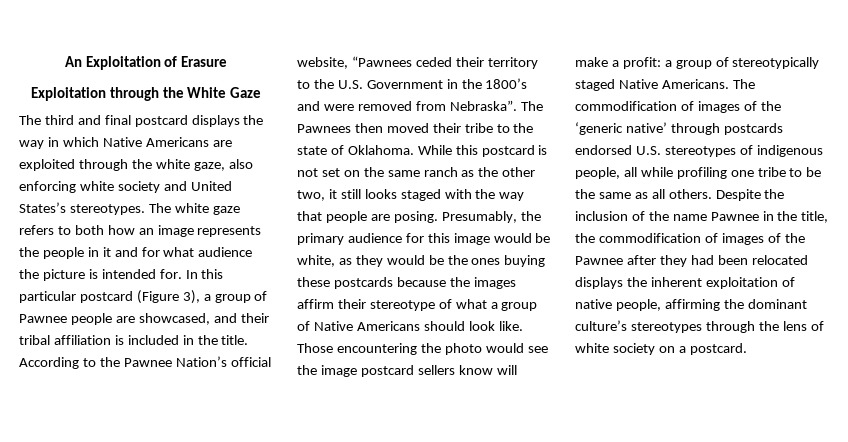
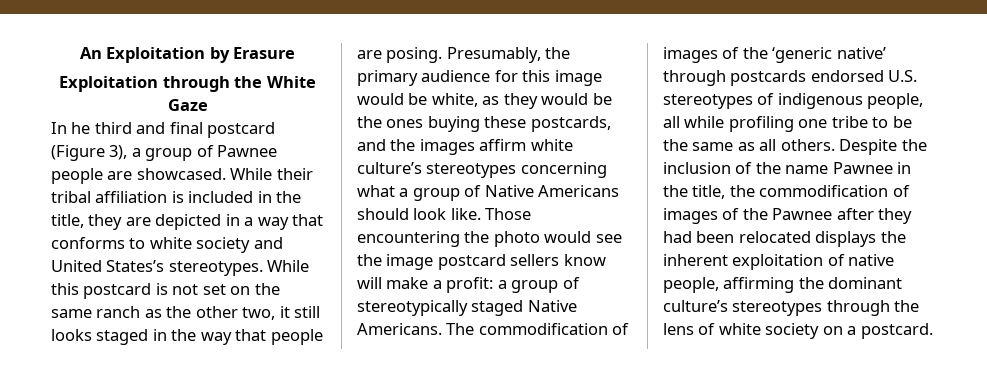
- An Exploitation of Erasure
+ An Exploitation by Erasure
- The third and final postcard displays the way in which Native Americans are exploited through the white gaze, also enforcing white society and United States’s stereotypes. The white gaze refers to both how an image represents the people in it and for what audience the picture is intended for. In this particular postcard (Figure 3), a group of Pawnee people are showcased, and their tribal affiliation is included in the title. According to the Pawnee Nation’s official website, “Pawnees ceded their territory to the U.S. Government in the 1800’s and were removed from Nebraska”. The Pawnees then moved their tribe to the state of Oklahoma.
+ In he third and final postcard (Figure 3), a group of Pawnee people are showcased. While their tribal affiliation is included in the title, they are depicted in a way that conforms to white society and United States’s stereotypes.
- While this postcard is not set on the same ranch as the other two, it still looks staged with the way that people are posing.
+ While this postcard is not set on the same ranch as the other two, it still looks staged in the way that people are posing.
- Presumably, the primary audience for this image would be white, as they would be the ones buying these postcards because the images affirm their stereotype of what a group of Native Americans should look like.
+ Presumably, the primary audience for this image would be white, as they would be the ones buying these postcards, and the images affirm white culture’s stereotypes concerning what a group of Native Americans should look like.

